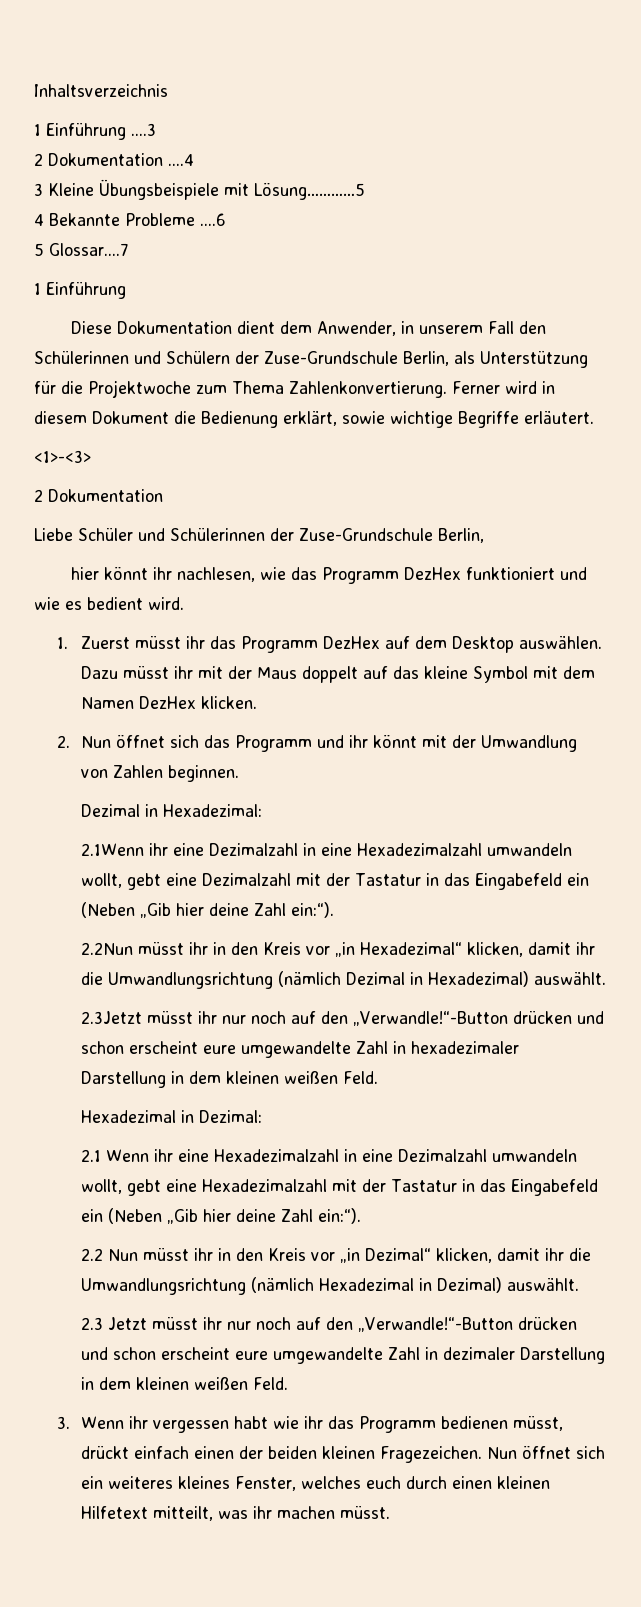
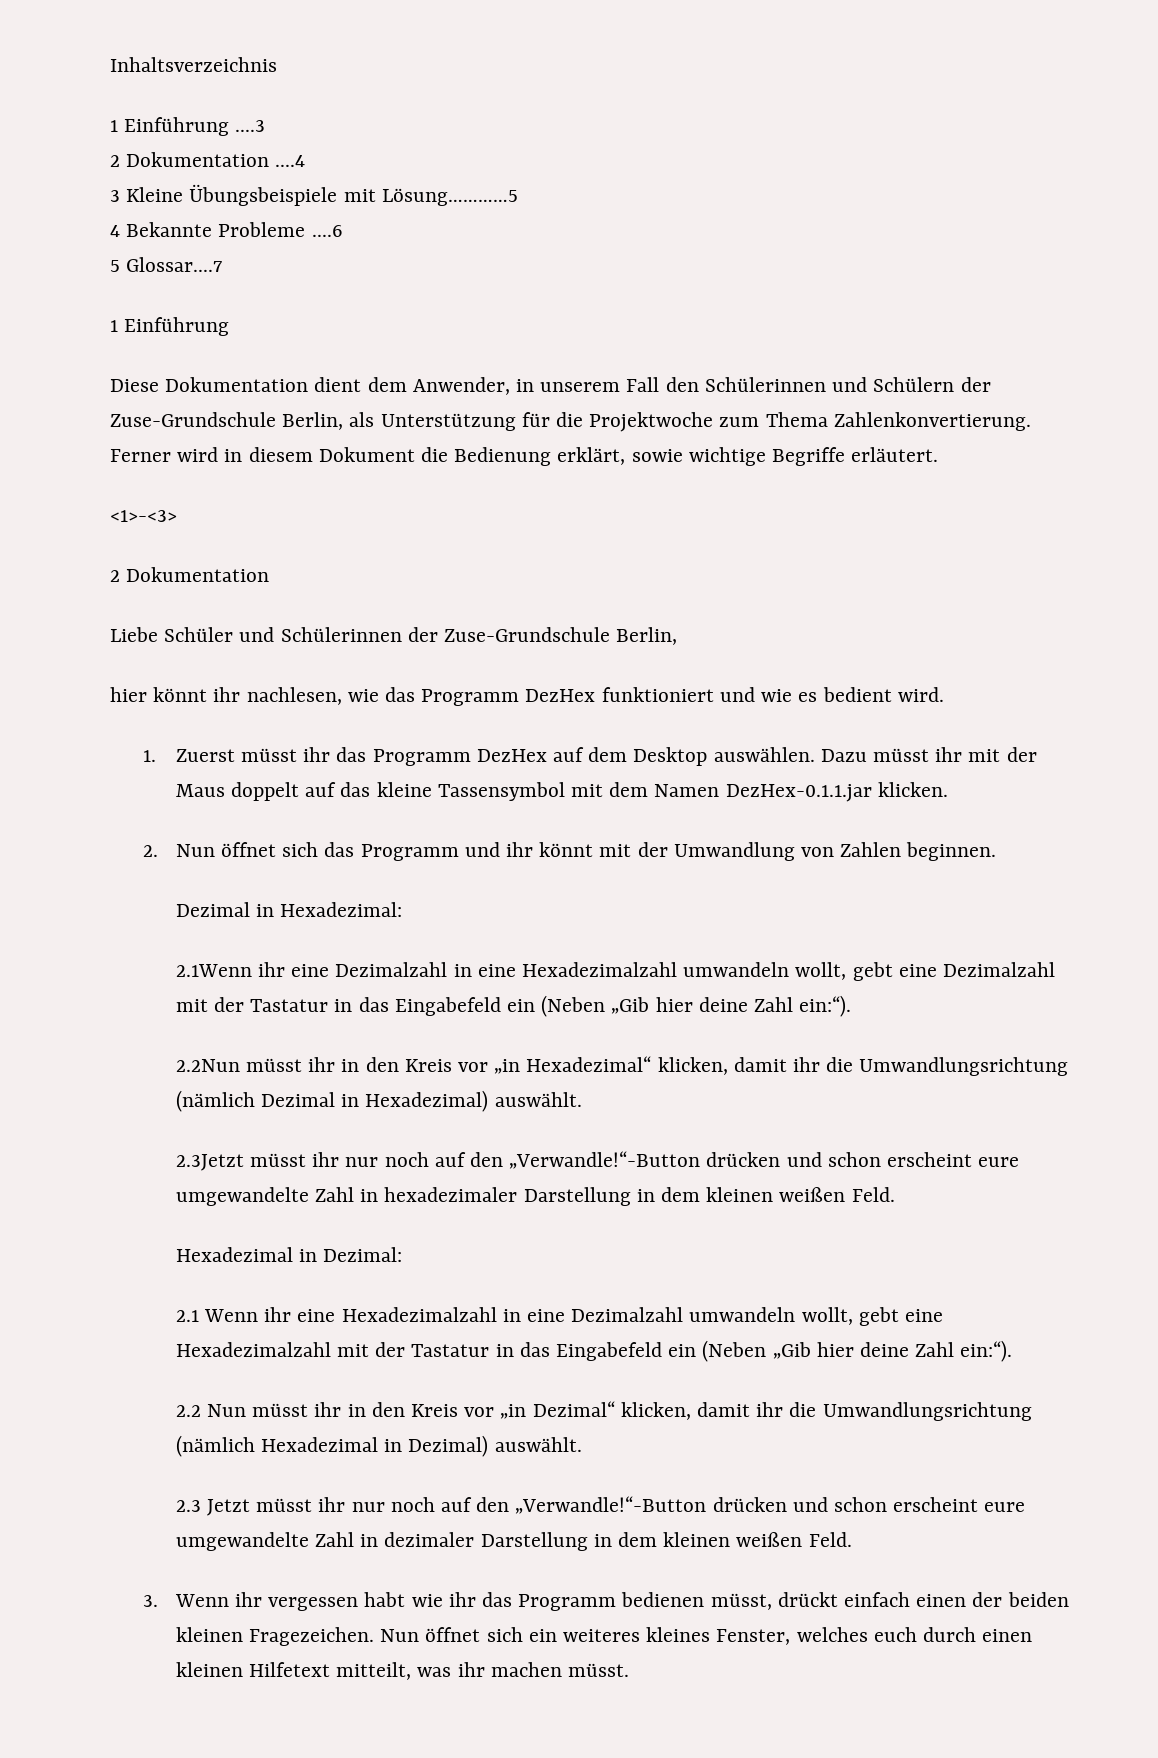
- Dazu müsst ihr mit der Maus doppelt auf das kleine Symbol mit dem Namen DezHex klicken.
+ Dazu müsst ihr mit der Maus doppelt auf das kleine Tassensymbol mit dem Namen DezHex-0.1.1.jar klicken.

